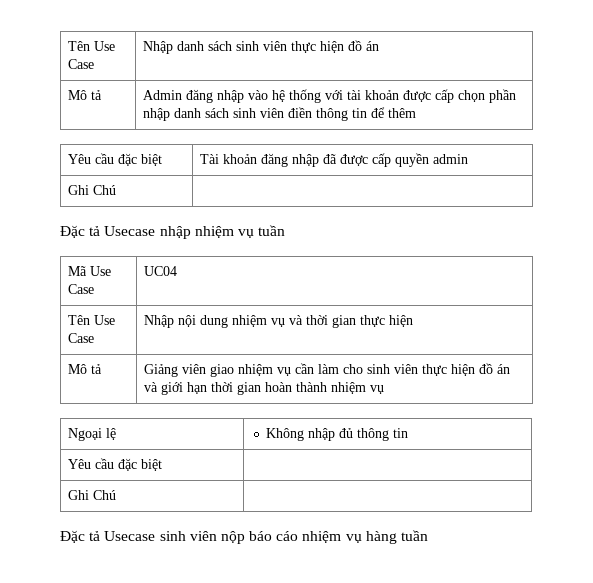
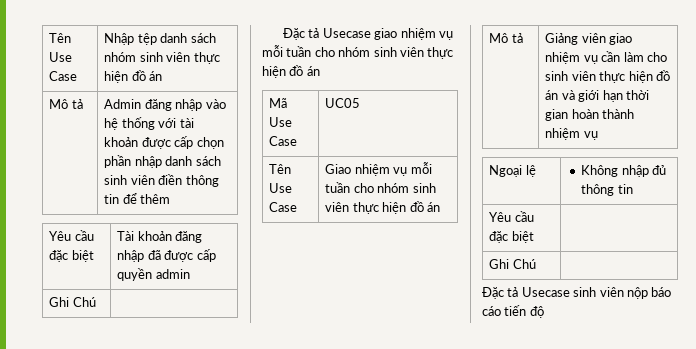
- Tên Use Case | Nhập danh sách sinh viên thực hiện đồ án
+ Tên Use Case | Nhập tệp danh sách nhóm sinh viên thực hiện đồ án
- Đặc tả Usecase nhập nhiệm vụ tuần
+ Đặc tả Usecase giao nhiệm vụ mỗi tuần cho nhóm sinh viên thực hiện đồ án
- Mã Use Case | UC04
- Tên Use Case | Nhập nội dung nhiệm vụ và thời gian thực hiện
+ Mã Use Case | UC05
+ Tên Use Case | Giao nhiệm vụ mỗi tuần cho nhóm sinh viên thực hiện đồ án
- Đặc tả Usecase sinh viên nộp báo cáo nhiệm vụ hàng tuần
+ Đặc tả Usecase sinh viên nộp báo cáo tiến độ

